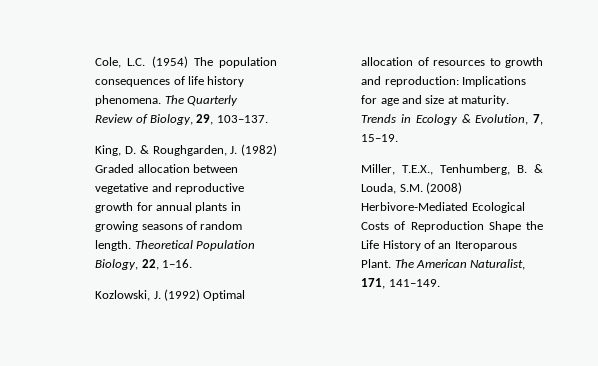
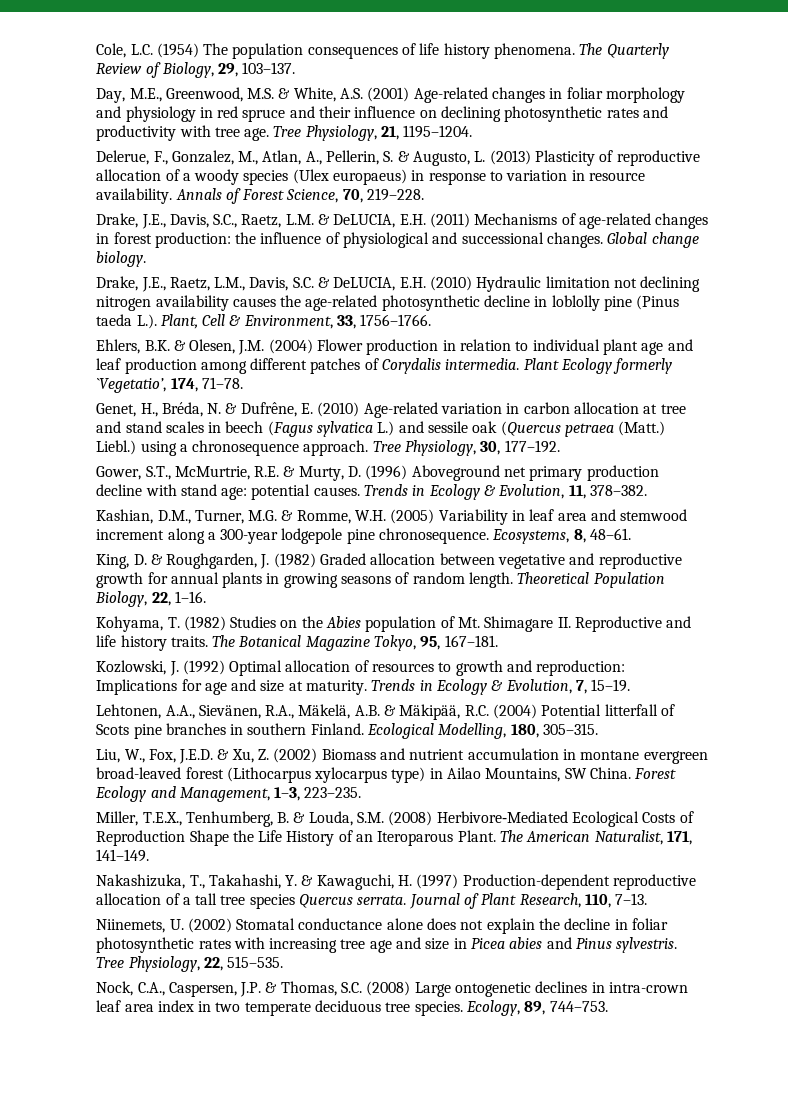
+ Day, M.E., Greenwood, M.S. & White, A.S. (2001) Age-related changes in foliar morphology and physiology in red spruce and their influence on declining photosynthetic rates and productivity with tree age. Tree Physiology, 21, 1195–1204.
+ Delerue, F., Gonzalez, M., Atlan, A., Pellerin, S. & Augusto, L. (2013) Plasticity of reproductive allocation of a woody species (Ulex europaeus) in response to variation in resource availability. Annals of Forest Science, 70, 219–228.
+ Drake, J.E., Davis, S.C., Raetz, L.M. & DeLUCIA, E.H. (2011) Mechanisms of age-related changes in forest production: the influence of physiological and successional changes. Global change biology.
+ Drake, J.E., Raetz, L.M., Davis, S.C. & DeLUCIA, E.H. (2010) Hydraulic limitation not declining nitrogen availability causes the age-related photosynthetic decline in loblolly pine (Pinus taeda L.). Plant, Cell & Environment, 33, 1756–1766.
+ Ehlers, B.K. & Olesen, J.M. (2004) Flower production in relation to individual plant age and leaf production among different patches of Corydalis intermedia. Plant Ecology formerly `Vegetatio’, 174, 71–78.
+ Genet, H., Bréda, N. & Dufrêne, E. (2010) Age-related variation in carbon allocation at tree and stand scales in beech (Fagus sylvatica L.) and sessile oak (Quercus petraea (Matt.) Liebl.) using a chronosequence approach. Tree Physiology, 30, 177–192.
+ Gower, S.T., McMurtrie, R.E. & Murty, D. (1996) Aboveground net primary production decline with stand age: potential causes. Trends in Ecology & Evolution, 11, 378–382.
+ Kashian, D.M., Turner, M.G. & Romme, W.H. (2005) Variability in leaf area and stemwood increment along a 300-year lodgepole pine chronosequence. Ecosystems, 8, 48–61.
+ Kohyama, T. (1982) Studies on the Abies population of Mt. Shimagare II. Reproductive and life history traits. The Botanical Magazine Tokyo, 95, 167–181.
+ Lehtonen, A.A., Sievänen, R.A., Mäkelä, A.B. & Mäkipää, R.C. (2004) Potential litterfall of Scots pine branches in southern Finland. Ecological Modelling, 180, 305–315.
+ Liu, W., Fox, J.E.D. & Xu, Z. (2002) Biomass and nutrient accumulation in montane evergreen broad-leaved forest (Lithocarpus xylocarpus type) in Ailao Mountains, SW China. Forest Ecology and Management, 1–3, 223–235.
+ Nakashizuka, T., Takahashi, Y. & Kawaguchi, H. (1997) Production-dependent reproductive allocation of a tall tree species Quercus serrata. Journal of Plant Research, 110, 7–13.
+ Niinemets, U. (2002) Stomatal conductance alone does not explain the decline in foliar photosynthetic rates with increasing tree age and size in Picea abies and Pinus sylvestris. Tree Physiology, 22, 515–535.
+ Nock, C.A., Caspersen, J.P. & Thomas, S.C. (2008) Large ontogenetic declines in intra-crown leaf area index in two temperate deciduous tree species. Ecology, 89, 744–753.

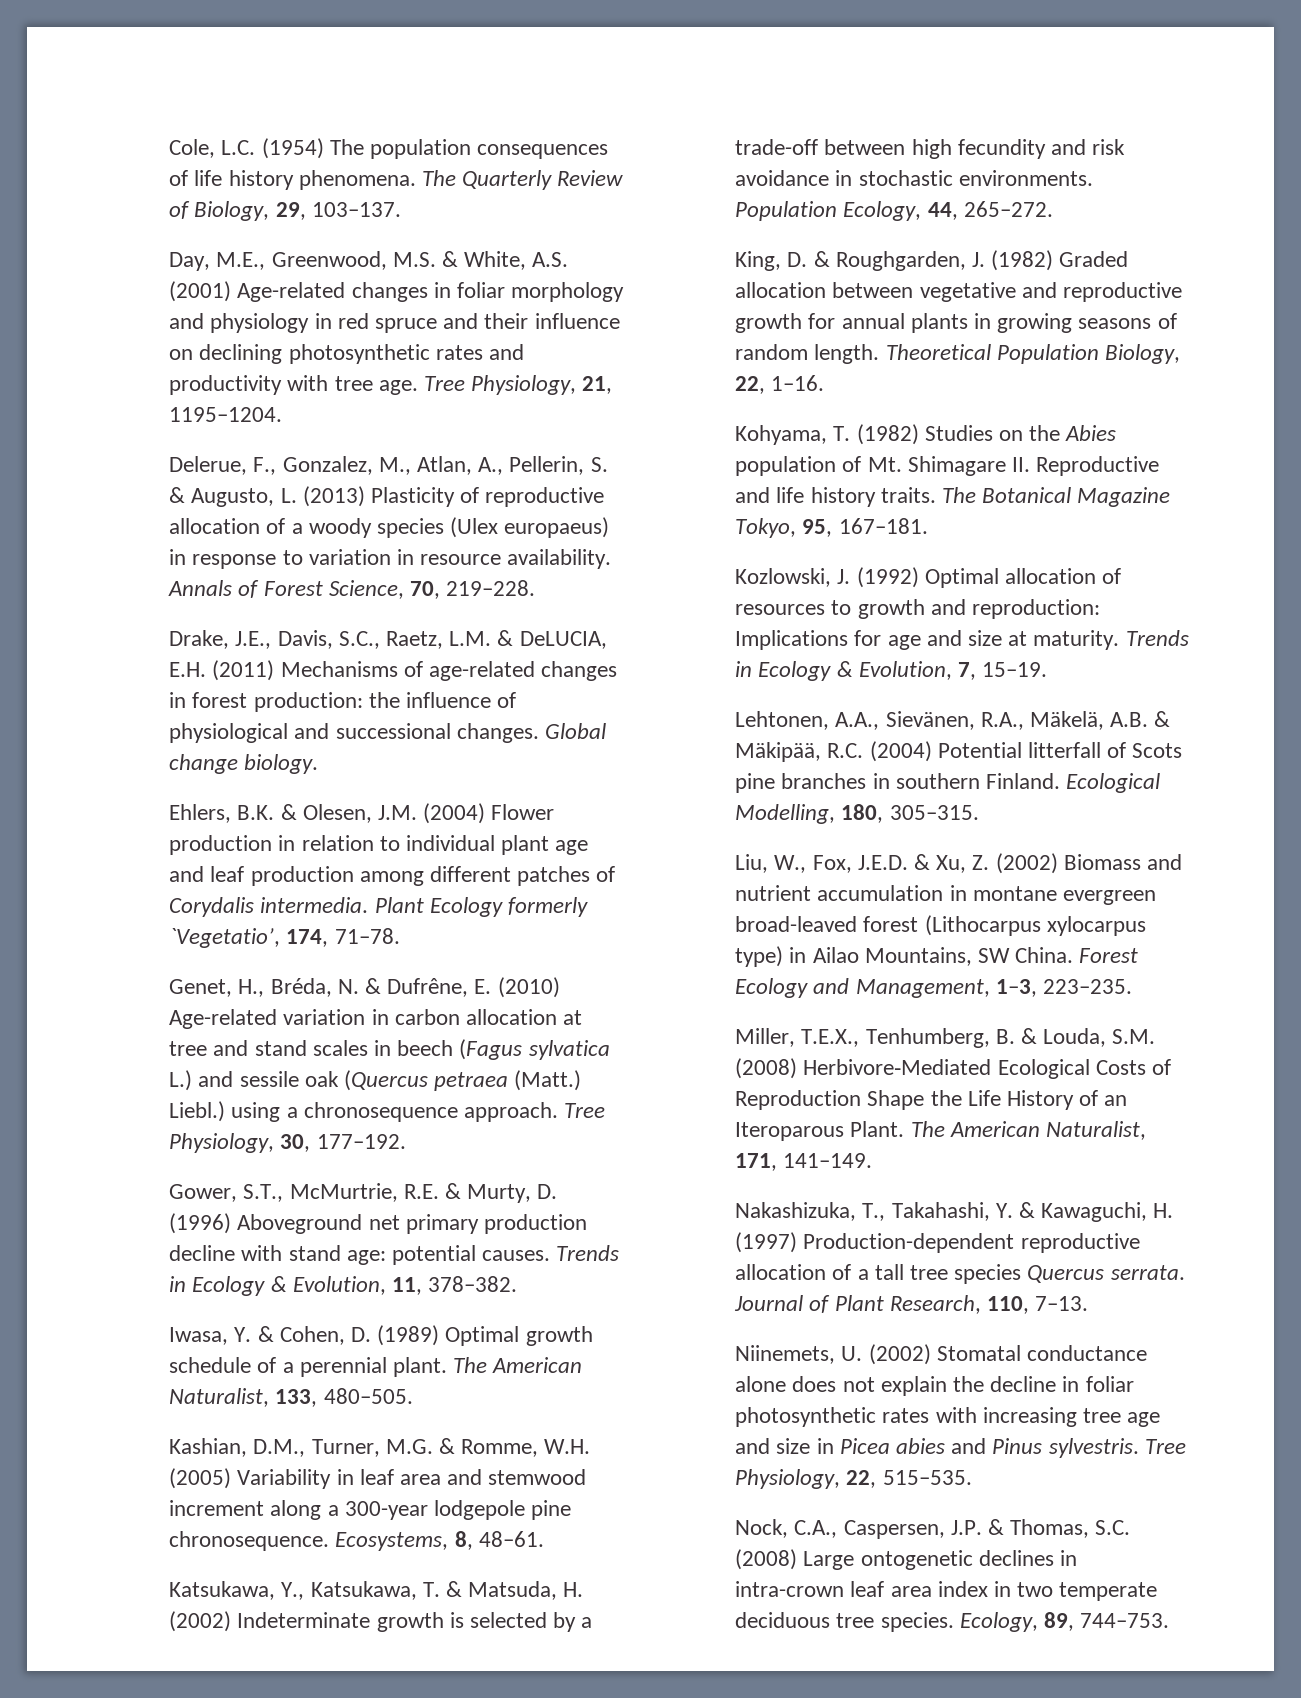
- Drake, J.E., Raetz, L.M., Davis, S.C. & DeLUCIA, E.H. (2010) Hydraulic limitation not declining nitrogen availability causes the age-related photosynthetic decline in loblolly pine (Pinus taeda L.). Plant, Cell & Environment, 33, 1756–1766.
+ Iwasa, Y. & Cohen, D. (1989) Optimal growth schedule of a perennial plant. The American Naturalist, 133, 480–505.
+ Katsukawa, Y., Katsukawa, T. & Matsuda, H. (2002) Indeterminate growth is selected by a trade-off between high fecundity and risk avoidance in stochastic environments. Population Ecology, 44, 265–272.

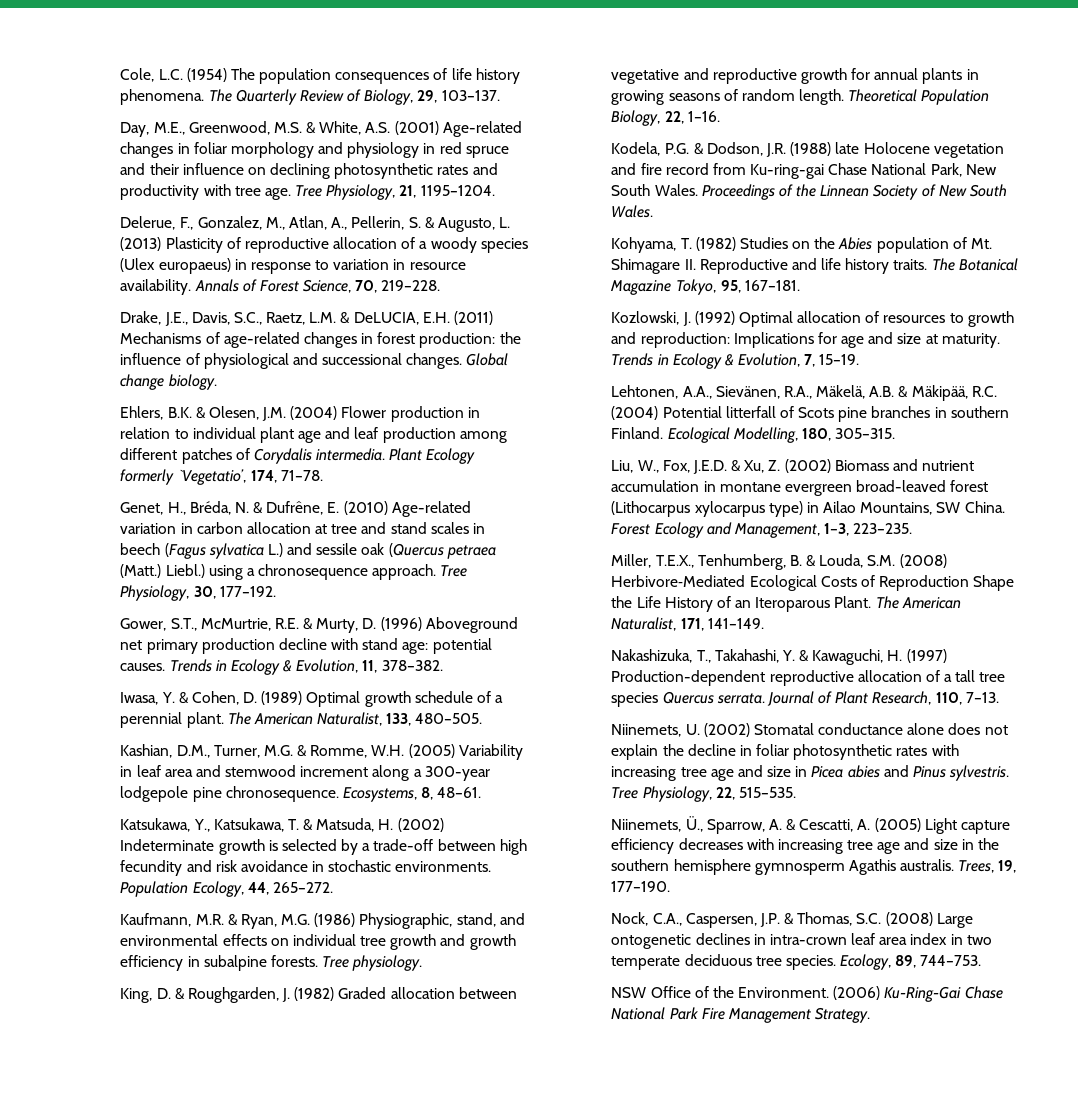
+ Kaufmann, M.R. & Ryan, M.G. (1986) Physiographic, stand, and environmental effects on individual tree growth and growth efficiency in subalpine forests. Tree physiology.
+ Kodela, P.G. & Dodson, J.R. (1988) late Holocene vegetation and fire record from Ku-ring-gai Chase National Park, New South Wales. Proceedings of the Linnean Society of New South Wales.
+ Niinemets, Ü., Sparrow, A. & Cescatti, A. (2005) Light capture efficiency decreases with increasing tree age and size in the southern hemisphere gymnosperm Agathis australis. Trees, 19, 177–190.
+ NSW Office of the Environment. (2006) Ku-Ring-Gai Chase National Park Fire Management Strategy.

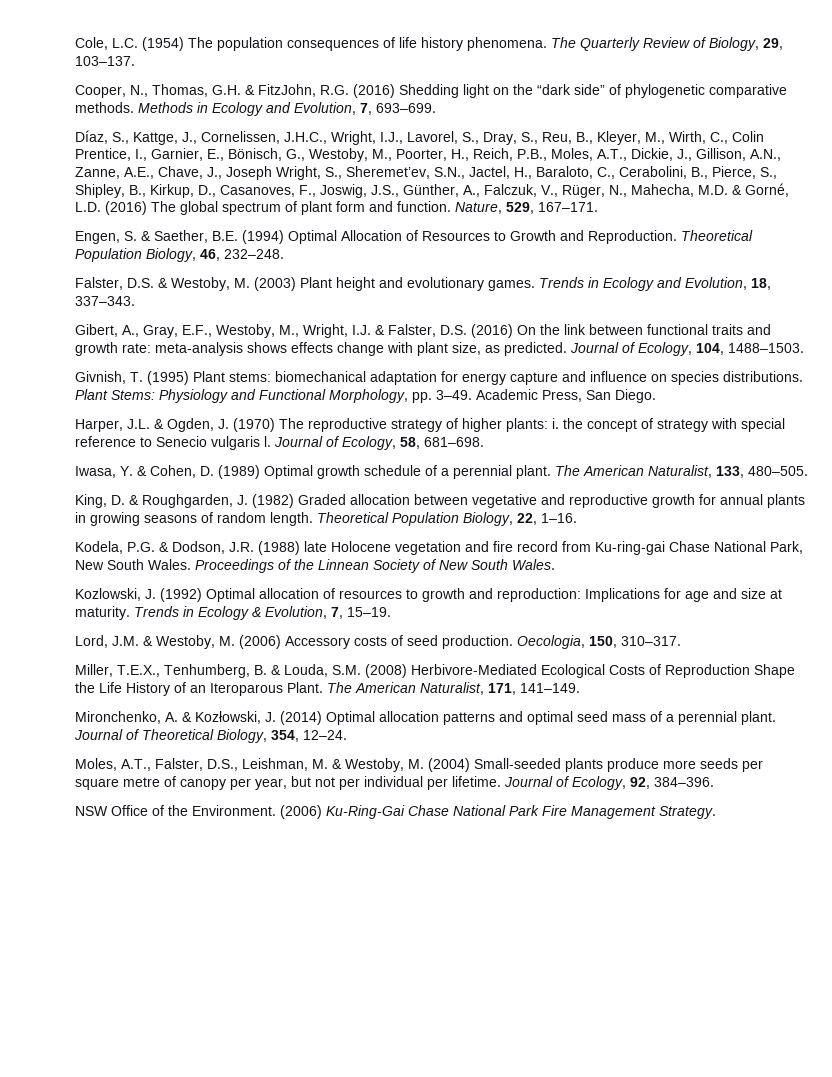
- Day, M.E., Greenwood, M.S. & White, A.S. (2001) Age-related changes in foliar morphology and physiology in red spruce and their influence on declining photosynthetic rates and productivity with tree age. Tree Physiology, 21, 1195–1204.
- Delerue, F., Gonzalez, M., Atlan, A., Pellerin, S. & Augusto, L. (2013) Plasticity of reproductive allocation of a woody species (Ulex europaeus) in response to variation in resource availability. Annals of Forest Science, 70, 219–228.
- Drake, J.E., Davis, S.C., Raetz, L.M. & DeLUCIA, E.H. (2011) Mechanisms of age-related changes in forest production: the influence of physiological and successional changes. Global change biology.
- Ehlers, B.K. & Olesen, J.M. (2004) Flower production in relation to individual plant age and leaf production among different patches of Corydalis intermedia. Plant Ecology formerly `Vegetatio’, 174, 71–78.
- Genet, H., Bréda, N. & Dufrêne, E. (2010) Age-related variation in carbon allocation at tree and stand scales in beech (Fagus sylvatica L.) and sessile oak (Quercus petraea (Matt.) Liebl.) using a chronosequence approach. Tree Physiology, 30, 177–192.
- Gower, S.T., McMurtrie, R.E. & Murty, D. (1996) Aboveground net primary production decline with stand age: potential causes. Trends in Ecology & Evolution, 11, 378–382.
+ Cooper, N., Thomas, G.H. & FitzJohn, R.G. (2016) Shedding light on the “dark side” of phylogenetic comparative methods. Methods in Ecology and Evolution, 7, 693–699.
+ Díaz, S., Kattge, J., Cornelissen, J.H.C., Wright, I.J., Lavorel, S., Dray, S., Reu, B., Kleyer, M., Wirth, C., Colin Prentice, I., Garnier, E., Bönisch, G., Westoby, M., Poorter, H., Reich, P.B., Moles, A.T., Dickie, J., Gillison, A.N., Zanne, A.E., Chave, J., Joseph Wright, S., Sheremet’ev, S.N., Jactel, H., Baraloto, C., Cerabolini, B., Pierce, S., Shipley, B., Kirkup, D., Casanoves, F., Joswig, J.S., Günther, A., Falczuk, V., Rüger, N., Mahecha, M.D. & Gorné, L.D. (2016) The global spectrum of plant form and function. Nature, 529, 167–171.
+ Engen, S. & Saether, B.E. (1994) Optimal Allocation of Resources to Growth and Reproduction. Theoretical Population Biology, 46, 232–248.
+ Falster, D.S. & Westoby, M. (2003) Plant height and evolutionary games. Trends in Ecology and Evolution, 18, 337–343.
+ Gibert, A., Gray, E.F., Westoby, M., Wright, I.J. & Falster, D.S. (2016) On the link between functional traits and growth rate: meta-analysis shows effects change with plant size, as predicted. Journal of Ecology, 104, 1488–1503.
+ Givnish, T. (1995) Plant stems: biomechanical adaptation for energy capture and influence on species distributions. Plant Stems: Physiology and Functional Morphology, pp. 3–49. Academic Press, San Diego.
+ Harper, J.L. & Ogden, J. (1970) The reproductive strategy of higher plants: i. the concept of strategy with special reference to Senecio vulgaris l. Journal of Ecology, 58, 681–698.
- Kashian, D.M., Turner, M.G. & Romme, W.H. (2005) Variability in leaf area and stemwood increment along a 300-year lodgepole pine chronosequence. Ecosystems, 8, 48–61.
- Katsukawa, Y., Katsukawa, T. & Matsuda, H. (2002) Indeterminate growth is selected by a trade-off between high fecundity and risk avoidance in stochastic environments. Population Ecology, 44, 265–272.
- Kaufmann, M.R. & Ryan, M.G. (1986) Physiographic, stand, and environmental effects on individual tree growth and growth efficiency in subalpine forests. Tree physiology.
- Kohyama, T. (1982) Studies on the Abies population of Mt. Shimagare II. Reproductive and life history traits. The Botanical Magazine Tokyo, 95, 167–181.
- Lehtonen, A.A., Sievänen, R.A., Mäkelä, A.B. & Mäkipää, R.C. (2004) Potential litterfall of Scots pine branches in southern Finland. Ecological Modelling, 180, 305–315.
- Liu, W., Fox, J.E.D. & Xu, Z. (2002) Biomass and nutrient accumulation in montane evergreen broad-leaved forest (Lithocarpus xylocarpus type) in Ailao Mountains, SW China. Forest Ecology and Management, 1–3, 223–235.
+ Lord, J.M. & Westoby, M. (2006) Accessory costs of seed production. Oecologia, 150, 310–317.
- Nakashizuka, T., Takahashi, Y. & Kawaguchi, H. (1997) Production-dependent reproductive allocation of a tall tree species Quercus serrata. Journal of Plant Research, 110, 7–13.
- Niinemets, U. (2002) Stomatal conductance alone does not explain the decline in foliar photosynthetic rates with increasing tree age and size in Picea abies and Pinus sylvestris. Tree Physiology, 22, 515–535.
- Niinemets, Ü., Sparrow, A. & Cescatti, A. (2005) Light capture efficiency decreases with increasing tree age and size in the southern hemisphere gymnosperm Agathis australis. Trees, 19, 177–190.
- Nock, C.A., Caspersen, J.P. & Thomas, S.C. (2008) Large ontogenetic declines in intra-crown leaf area index in two temperate deciduous tree species. Ecology, 89, 744–753.
+ Mironchenko, A. & Kozłowski, J. (2014) Optimal allocation patterns and optimal seed mass of a perennial plant. Journal of Theoretical Biology, 354, 12–24.
+ Moles, A.T., Falster, D.S., Leishman, M. & Westoby, M. (2004) Small-seeded plants produce more seeds per square metre of canopy per year, but not per individual per lifetime. Journal of Ecology, 92, 384–396.

